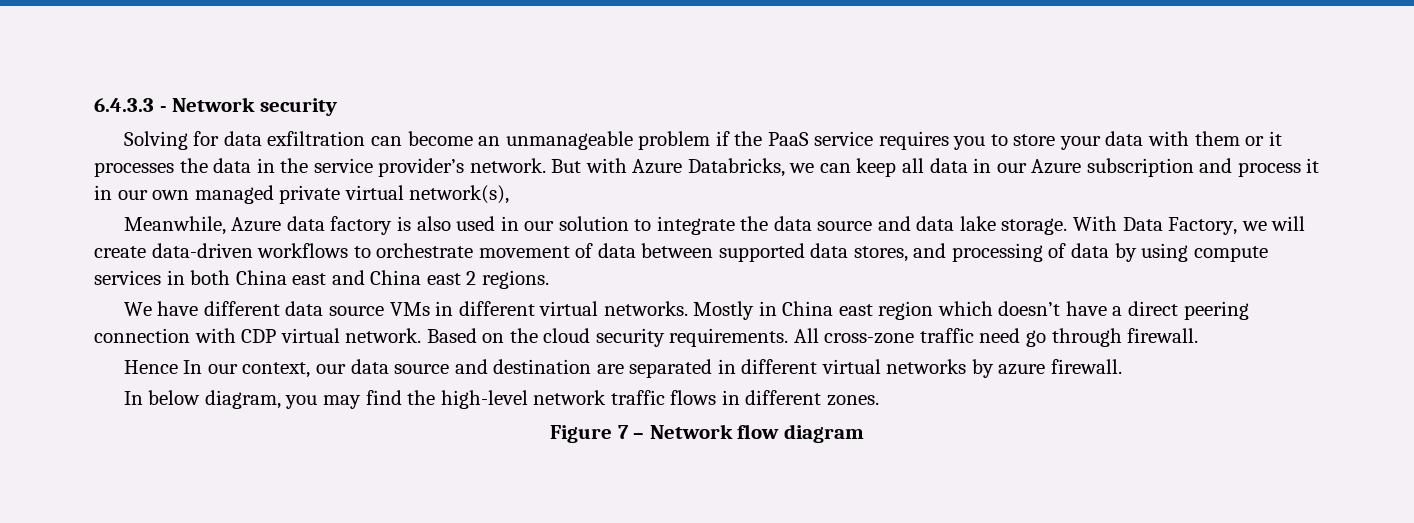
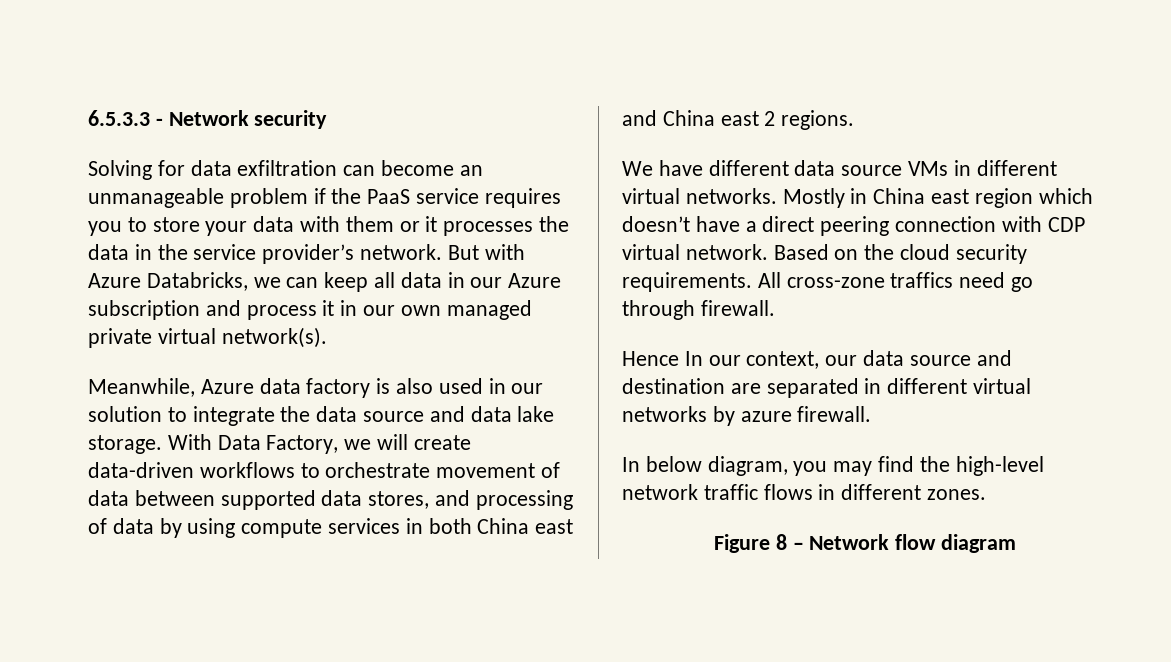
- 6.4.3.3 - Network security
+ 6.5.3.3 - Network security
- But with Azure Databricks, we can keep all data in our Azure subscription and process it in our own managed private virtual network(s),
+ But with Azure Databricks, we can keep all data in our Azure subscription and process it in our own managed private virtual network(s).
- All cross-zone traffic need go through firewall.
+ All cross-zone traffics need go through firewall.
- Figure 7 – Network flow diagram
+ Figure 8 – Network flow diagram

